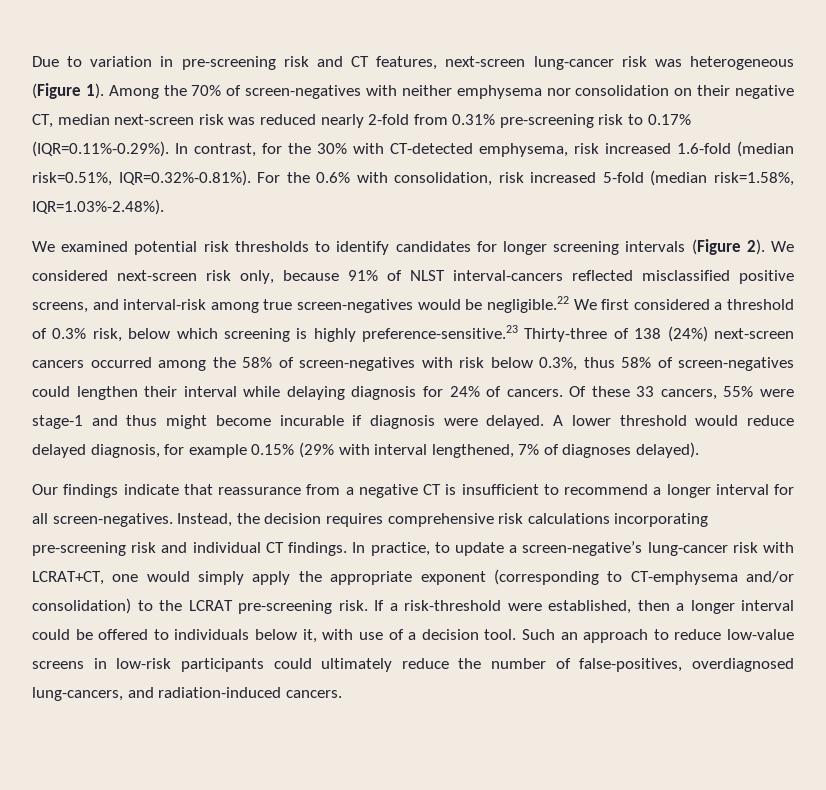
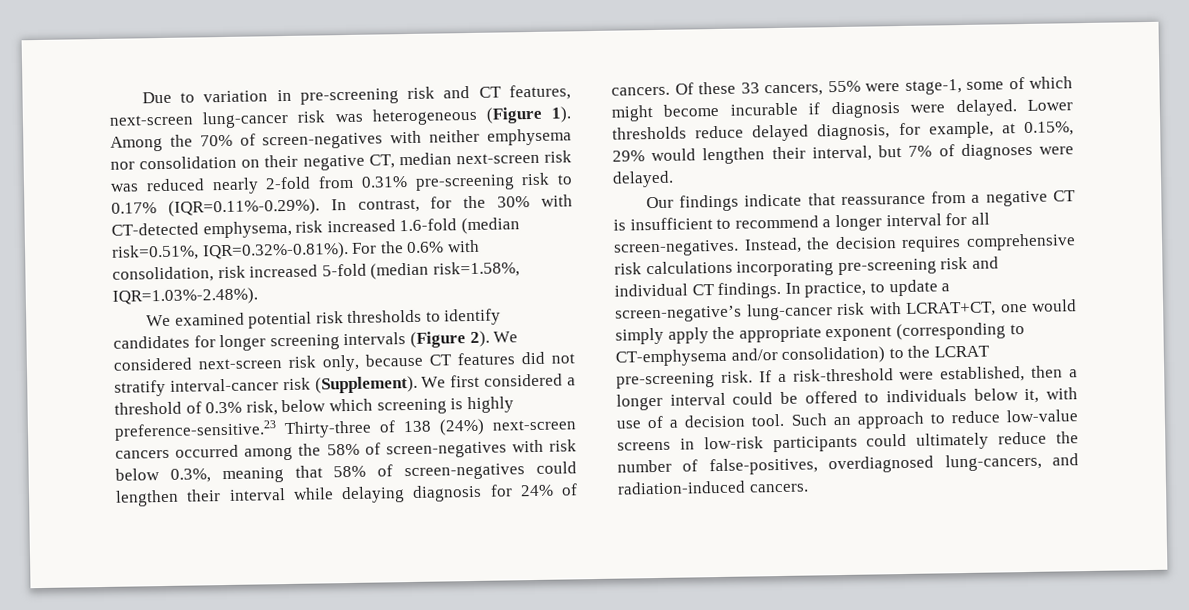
- We considered next-screen risk only, because 91% of NLST interval-cancers reflected misclassified positive screens, and interval-risk among true screen-negatives would be negligible.22 We first considered a threshold of 0.3% risk, below which screening is highly preference-sensitive.23 Thirty-three of 138 (24%) next-screen cancers occurred among the 58% of screen-negatives with risk below 0.3%, thus 58% of screen-negatives could lengthen their interval while delaying diagnosis for 24% of cancers.
+ We considered next-screen risk only, because CT features did not stratify interval-cancer risk (Supplement). We first considered a threshold of 0.3% risk, below which screening is highly preference-sensitive.23 Thirty-three of 138 (24%) next-screen cancers occurred among the 58% of screen-negatives with risk below 0.3%, meaning that 58% of screen-negatives could lengthen their interval while delaying diagnosis for 24% of cancers.
- Of these 33 cancers, 55% were stage-1 and thus might become incurable if diagnosis were delayed.
+ Of these 33 cancers, 55% were stage-1, some of which might become incurable if diagnosis were delayed.
- A lower threshold would reduce delayed diagnosis, for example 0.15% (29% with interval lengthened, 7% of diagnoses delayed).
+ Lower thresholds reduce delayed diagnosis, for example, at 0.15%, 29% would lengthen their interval, but 7% of diagnoses were delayed.

